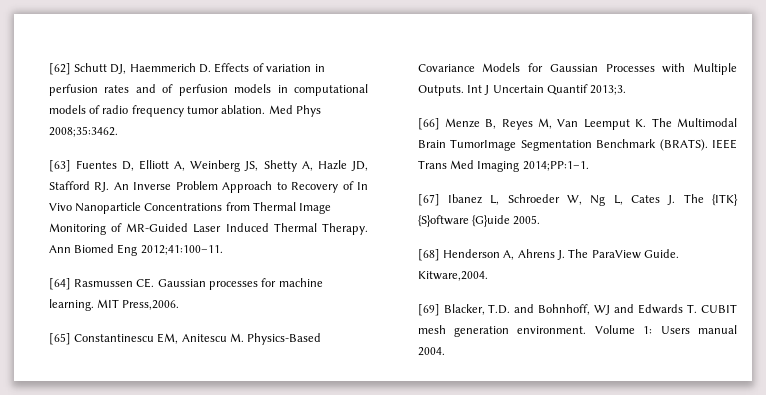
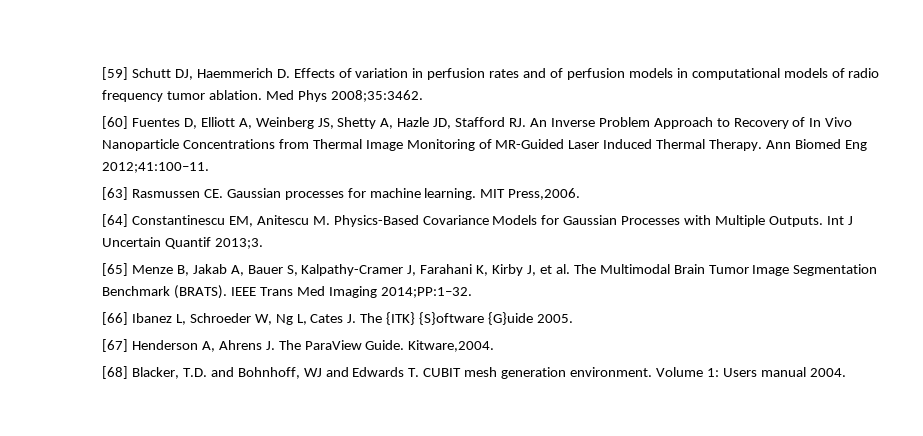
- [62] Schutt DJ, Haemmerich D. Effects of variation in perfusion rates and of perfusion models in computational models of radio frequency tumor ablation.
+ [59] Schutt DJ, Haemmerich D. Effects of variation in perfusion rates and of perfusion models in computational models of radio frequency tumor ablation.
- [63] Fuentes D, Elliott A, Weinberg JS, Shetty A, Hazle JD, Stafford RJ. An Inverse Problem Approach to Recovery of In Vivo Nanoparticle Concentrations from Thermal Image Monitoring of MR-Guided Laser Induced Thermal Therapy.
+ [60] Fuentes D, Elliott A, Weinberg JS, Shetty A, Hazle JD, Stafford RJ. An Inverse Problem Approach to Recovery of In Vivo Nanoparticle Concentrations from Thermal Image Monitoring of MR-Guided Laser Induced Thermal Therapy.
- [64] Rasmussen CE. Gaussian processes for machine learning.
+ [63] Rasmussen CE. Gaussian processes for machine learning.
- [65] Constantinescu EM, Anitescu M. Physics-Based Covariance Models for Gaussian Processes with Multiple Outputs.
+ [64] Constantinescu EM, Anitescu M. Physics-Based Covariance Models for Gaussian Processes with Multiple Outputs.
- [66] Menze B, Reyes M, Van Leemput K. The Multimodal Brain TumorImage Segmentation Benchmark (BRATS).
+ [65] Menze B, Jakab A, Bauer S, Kalpathy-Cramer J, Farahani K, Kirby J, et al. The Multimodal Brain Tumor Image Segmentation Benchmark (BRATS).
- IEEE Trans Med Imaging 2014;PP:1–1.
- [67] Ibanez L, Schroeder W, Ng L, Cates J. The {ITK} {S}oftware {G}uide 2005.
+ IEEE Trans Med Imaging 2014;PP:1–32.
+ [66] Ibanez L, Schroeder W, Ng L, Cates J. The {ITK} {S}oftware {G}uide 2005.
- [68] Henderson A, Ahrens J. The ParaView Guide.
+ [67] Henderson A, Ahrens J. The ParaView Guide.
- [69] Blacker, T.D. and Bohnhoff, WJ and Edwards T. CUBIT mesh generation environment.
+ [68] Blacker, T.D. and Bohnhoff, WJ and Edwards T. CUBIT mesh generation environment.

